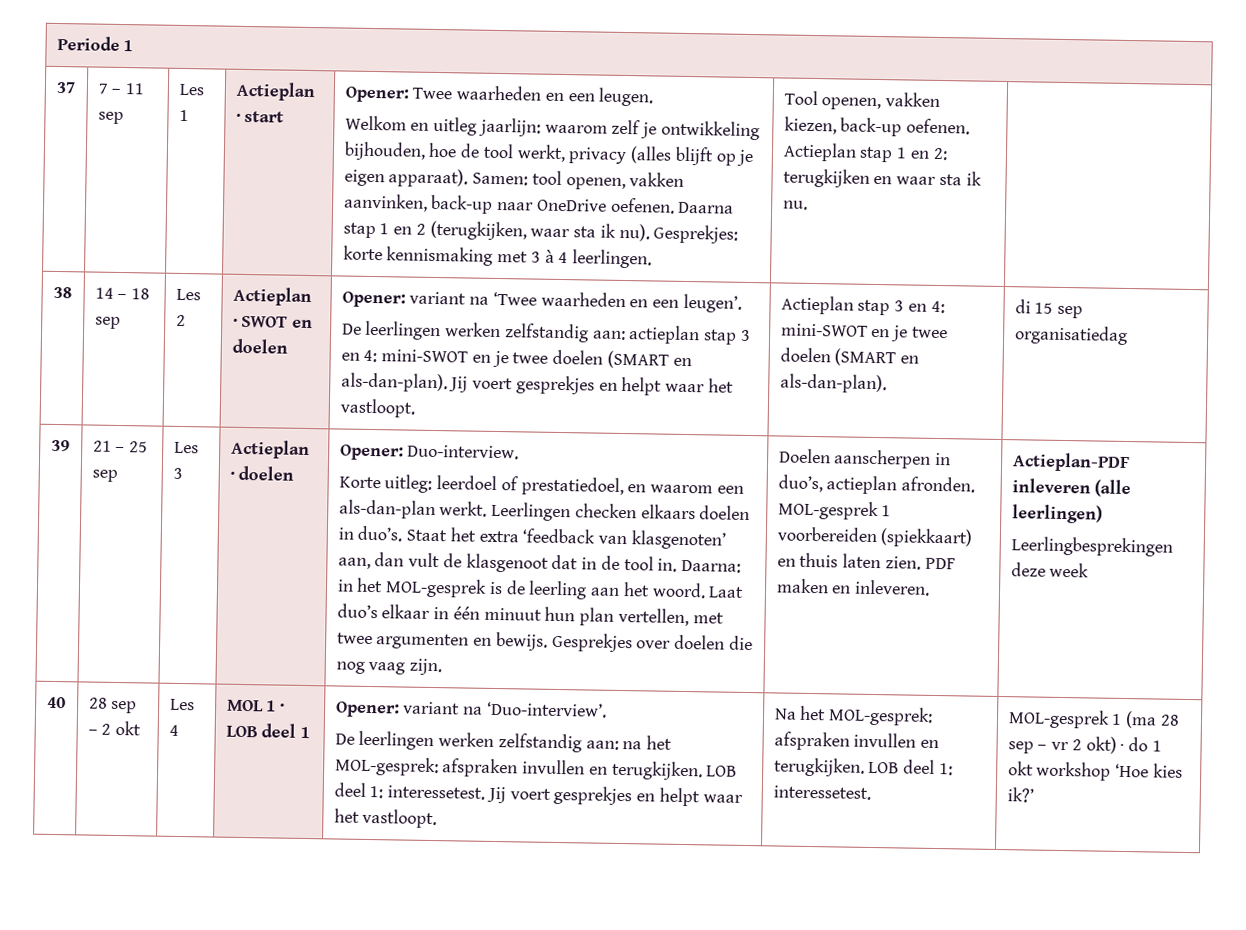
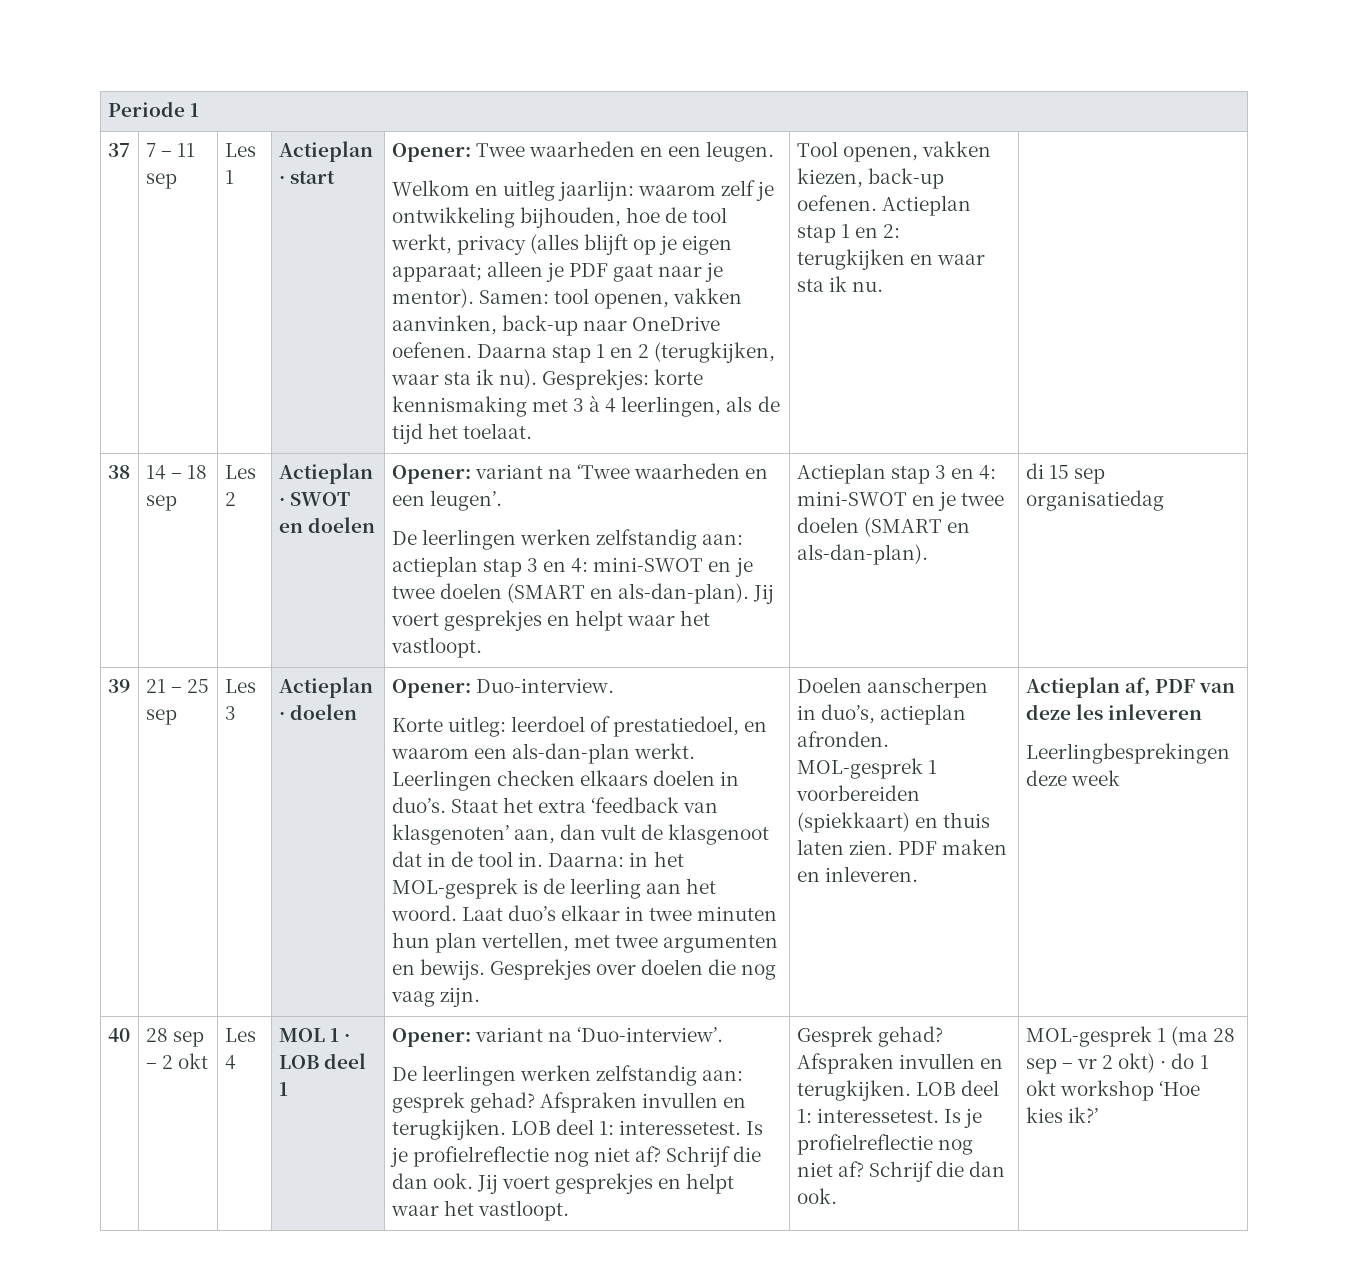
- Welkom en uitleg jaarlijn: waarom zelf je ontwikkeling bijhouden, hoe de tool werkt, privacy (alles blijft op je eigen apparaat).
+ Welkom en uitleg jaarlijn: waarom zelf je ontwikkeling bijhouden, hoe de tool werkt, privacy (alles blijft op je eigen apparaat; alleen je PDF gaat naar je mentor).
- Gesprekjes: korte kennismaking met 3 à 4 leerlingen.
+ Gesprekjes: korte kennismaking met 3 à 4 leerlingen, als de tijd het toelaat.
- Laat duo’s elkaar in één minuut hun plan vertellen, met twee argumenten en bewijs.
+ Laat duo’s elkaar in twee minuten hun plan vertellen, met twee argumenten en bewijs.
- Actieplan-PDF inleveren (alle leerlingen)
+ Actieplan af, PDF van deze les inleveren
- De leerlingen werken zelfstandig aan: na het MOL-gesprek: afspraken invullen en terugkijken. LOB deel 1: interessetest. Jij voert gesprekjes en helpt waar het vastloopt. | Na het MOL-gesprek: afspraken invullen en terugkijken. LOB deel 1: interessetest.
+ De leerlingen werken zelfstandig aan: gesprek gehad? Afspraken invullen en terugkijken. LOB deel 1: interessetest. Is je profielreflectie nog niet af? Schrijf die dan ook. Jij voert gesprekjes en helpt waar het vastloopt. | Gesprek gehad? Afspraken invullen en terugkijken. LOB deel 1: interessetest. Is je profielreflectie nog niet af? Schrijf die dan ook.

